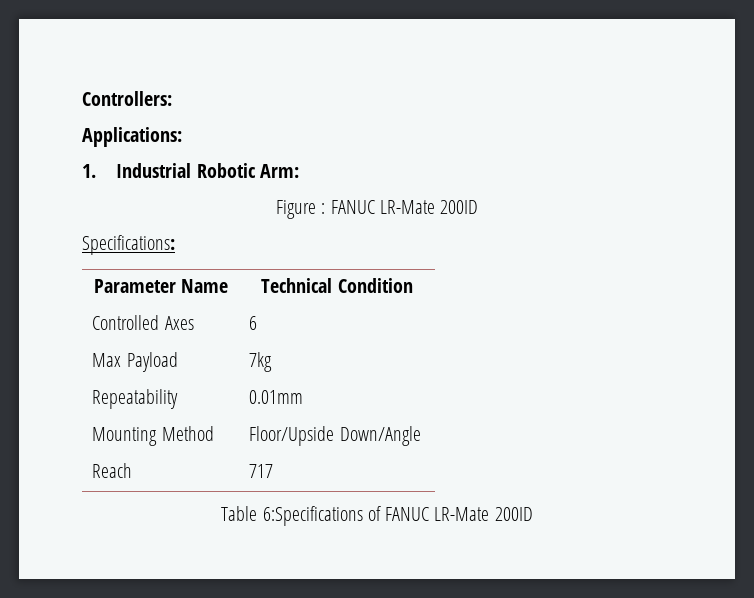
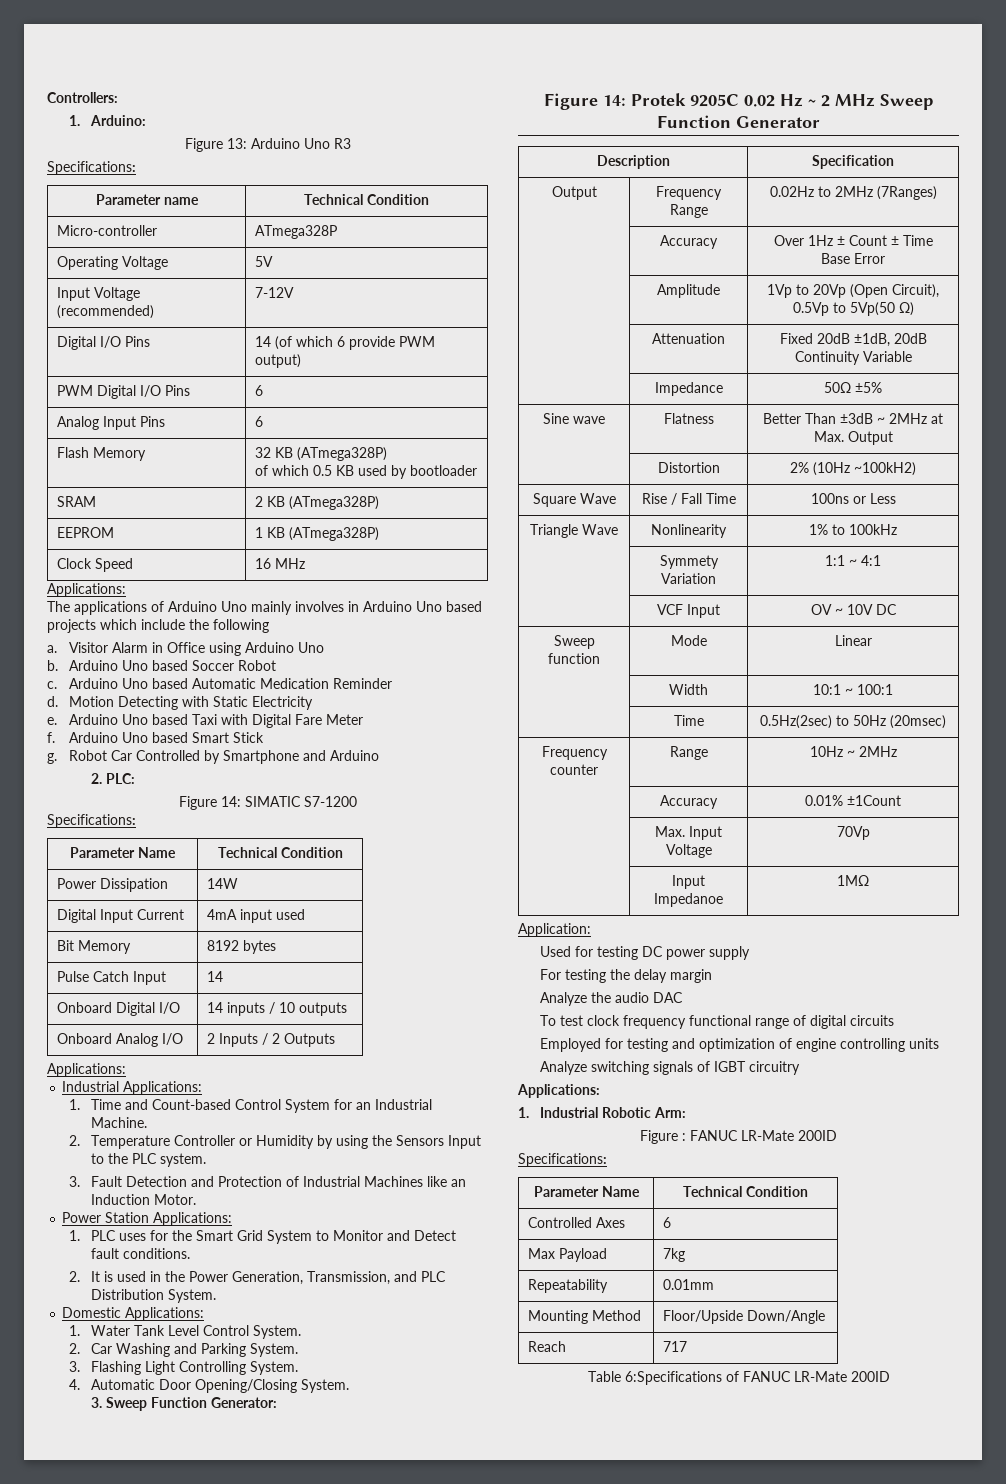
+ 1. Arduino:
+ Figure 13: Arduino Uno R3
+ Specifications:
+ Parameter name | Technical Condition
+ Micro-controller | ATmega328P
+ Operating Voltage | 5V
+ Input Voltage (recommended) | 7-12V
+ Digital I/O Pins | 14 (of which 6 provide PWM output)
+ PWM Digital I/O Pins | 6
+ Analog Input Pins | 6
+ Flash Memory | 32 KB (ATmega328P)
+ of which 0.5 KB used by bootloader
+ SRAM | 2 KB (ATmega328P)
+ EEPROM | 1 KB (ATmega328P)
+ Clock Speed | 16 MHz
+ Applications:
+ The applications of Arduino Uno mainly involves in Arduino Uno based projects which include the following
+ a. Visitor Alarm in Office using Arduino Uno
+ b. Arduino Uno based Soccer Robot
+ c. Arduino Uno based Automatic Medication Reminder
+ d. Motion Detecting with Static Electricity
+ e. Arduino Uno based Taxi with Digital Fare Meter
+ f. Arduino Uno based Smart Stick
+ g. Robot Car Controlled by Smartphone and Arduino
+ 2. PLC:
+ Figure 14: SIMATIC S7-1200
+ Specifications:
+ Parameter Name | Technical Condition
+ Power Dissipation | 14W
+ Digital Input Current | 4mA input used
+ Bit Memory | 8192 bytes
+ Pulse Catch Input | 14
+ Onboard Digital I/O | 14 inputs / 10 outputs
+ Onboard Analog I/O | 2 Inputs / 2 Outputs
+ Applications:
+ Industrial Applications:
+ 1. Time and Count-based Control System for an Industrial Machine.
+ 2. Temperature Controller or Humidity by using the Sensors Input to the PLC system.
+ 3. Fault Detection and Protection of Industrial Machines like an Induction Motor.
+ Power Station Applications:
+ 1. PLC uses for the Smart Grid System to Monitor and Detect fault conditions.
+ 2. It is used in the Power Generation, Transmission, and PLC Distribution System.
+ Domestic Applications:
+ 1. Water Tank Level Control System.
+ 2. Car Washing and Parking System.
+ 3. Flashing Light Controlling System.
+ 4. Automatic Door Opening/Closing System.
+ 3. Sweep Function Generator:
+ Figure 14: Protek 9205C 0.02 Hz ~ 2 MHz Sweep Function Generator
+ Description | Specification
+ Output | Frequency Range | 0.02Hz to 2MHz (7Ranges)
+ | Accuracy | Over 1Hz ± Count ± Time Base Error
+ | Amplitude | 1Vp to 20Vp (Open Circuit), 0.5Vp to 5Vp(50 Ω)
+ | Attenuation | Fixed 20dB ±1dB, 20dB Continuity Variable
+ | Impedance | 50Ω ±5%
+ Sine wave | Flatness | Better Than ±3dB ~ 2MHz at Max. Output
+ | Distortion | 2% (10Hz ~100kH2)
+ Square Wave | Rise / Fall Time | 100ns or Less
+ Triangle Wave | Nonlinearity | 1% to 100kHz
+ | Symmety Variation | 1:1 ~ 4:1
+ | VCF Input | OV ~ 10V DC
+ Sweep function | Mode | Linear
+ | Width | 10:1 ~ 100:1
+ | Time | 0.5Hz(2sec) to 50Hz (20msec)
+ Frequency counter | Range | 10Hz ~ 2MHz
+ | Accuracy | 0.01% ±1Count
+ | Max. Input Voltage | 70Vp
+ | Input Impedanoe | 1MΩ
+ Application:
+ Used for testing DC power supply
+ For testing the delay margin
+ Analyze the audio DAC
+ To test clock frequency functional range of digital circuits
+ Employed for testing and optimization of engine controlling units
+ Analyze switching signals of IGBT circuitry

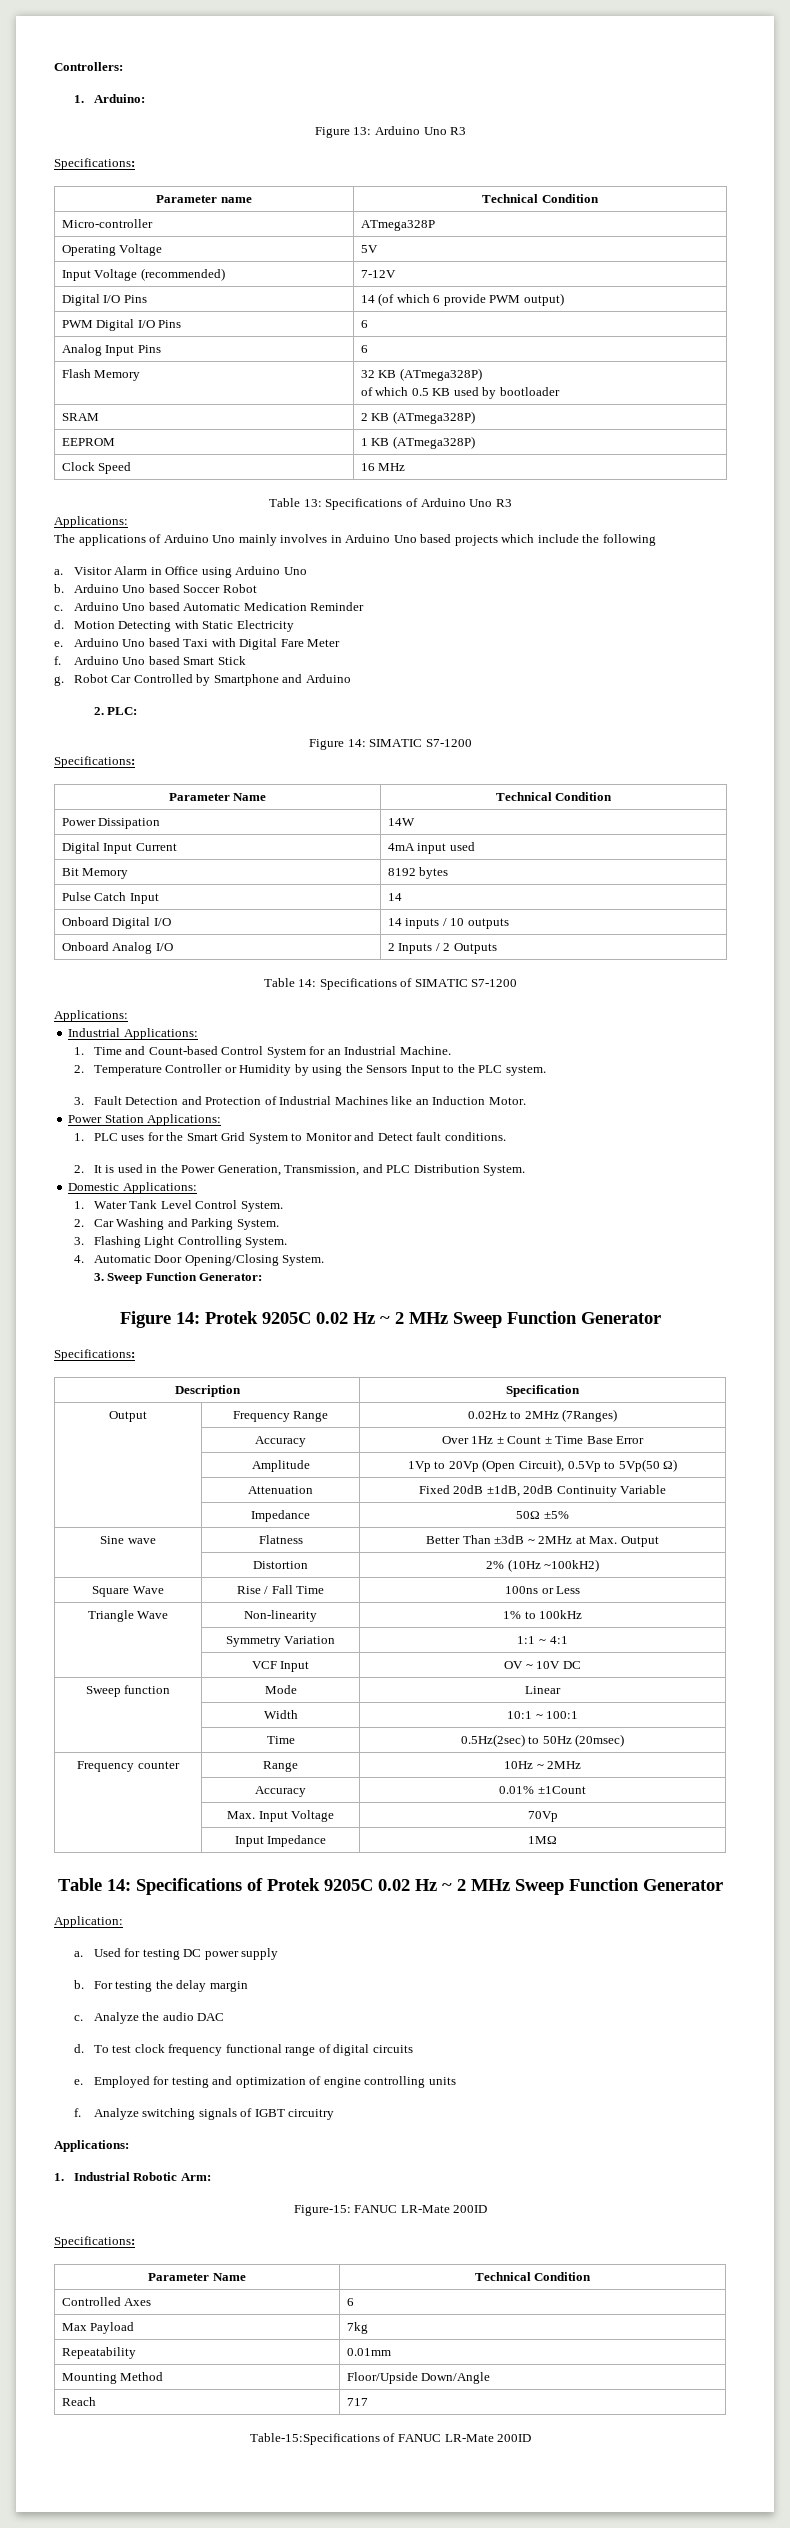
+ Table 13: Specifications of Arduino Uno R3
+ Table 14: Specifications of SIMATIC S7-1200
  Figure 14: Protek 9205C 0.02 Hz ~ 2 MHz Sweep Function Generator
+ Specifications:
- Triangle Wave | Nonlinearity | 1% to 100kHz
+ Triangle Wave | Non-linearity | 1% to 100kHz
- | Symmety Variation | 1:1 ~ 4:1
+ | Symmetry Variation | 1:1 ~ 4:1
- | Input Impedanoe | 1MΩ
+ | Input Impedance | 1MΩ
+ Table 14: Specifications of Protek 9205C 0.02 Hz ~ 2 MHz Sweep Function Generator
  Application:
- Used for testing DC power supply
- For testing the delay margin
- Analyze the audio DAC
- To test clock frequency functional range of digital circuits
- Employed for testing and optimization of engine controlling units
- Analyze switching signals of IGBT circuitry
+ a. Used for testing DC power supply
+ b. For testing the delay margin
+ c. Analyze the audio DAC
+ d. To test clock frequency functional range of digital circuits
+ e. Employed for testing and optimization of engine controlling units
+ f. Analyze switching signals of IGBT circuitry
- Figure : FANUC LR-Mate 200ID
+ Figure-15: FANUC LR-Mate 200ID
- Table 6:Specifications of FANUC LR-Mate 200ID
+ Table-15:Specifications of FANUC LR-Mate 200ID

